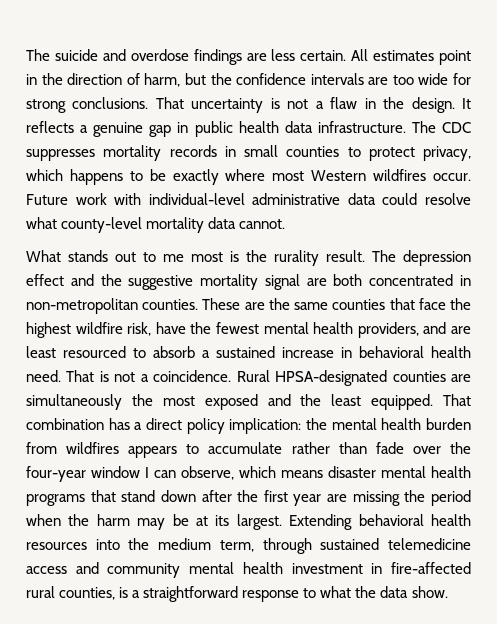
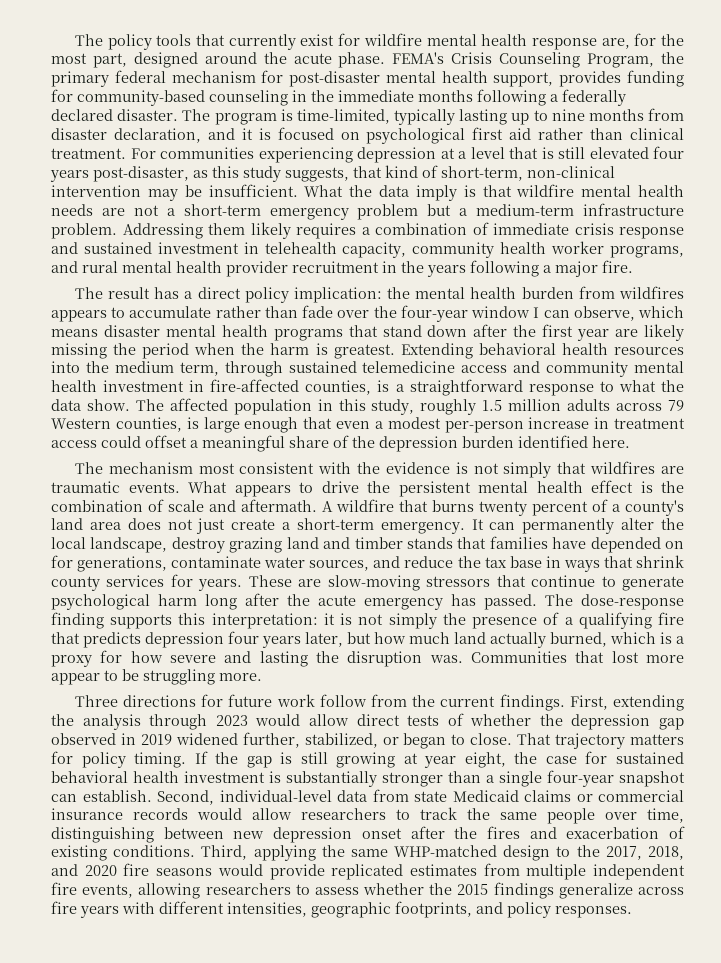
- The suicide and overdose findings are less certain. All estimates point in the direction of harm, but the confidence intervals are too wide for strong conclusions. That uncertainty is not a flaw in the design. It reflects a genuine gap in public health data infrastructure. The CDC suppresses mortality records in small counties to protect privacy, which happens to be exactly where most Western wildfires occur. Future work with individual-level administrative data could resolve what county-level mortality data cannot.
- What stands out to me most is the rurality result. The depression effect and the suggestive mortality signal are both concentrated in non-metropolitan counties. These are the same counties that face the highest wildfire risk, have the fewest mental health providers, and are least resourced to absorb a sustained increase in behavioral health need. That is not a coincidence. Rural HPSA-designated counties are simultaneously the most exposed and the least equipped. That combination has a direct policy implication: the mental health burden from wildfires appears to accumulate rather than fade over the four-year window I can observe, which means disaster mental health programs that stand down after the first year are missing the period when the harm may be at its largest.
+ The policy tools that currently exist for wildfire mental health response are, for the most part, designed around the acute phase. FEMA's Crisis Counseling Program, the primary federal mechanism for post-disaster mental health support, provides funding for community-based counseling in the immediate months following a federally declared disaster. The program is time-limited, typically lasting up to nine months from disaster declaration, and it is focused on psychological first aid rather than clinical treatment. For communities experiencing depression at a level that is still elevated four years post-disaster, as this study suggests, that kind of short-term, non-clinical intervention may be insufficient. What the data imply is that wildfire mental health needs are not a short-term emergency problem but a medium-term infrastructure problem. Addressing them likely requires a combination of immediate crisis response and sustained investment in telehealth capacity, community health worker programs, and rural mental health provider recruitment in the years following a major fire.
+ The result has a direct policy implication: the mental health burden from wildfires appears to accumulate rather than fade over the four-year window I can observe, which means disaster mental health programs that stand down after the first year are likely missing the period when the harm is greatest.
- Extending behavioral health resources into the medium term, through sustained telemedicine access and community mental health investment in fire-affected rural counties, is a straightforward response to what the data show.
+ Extending behavioral health resources into the medium term, through sustained telemedicine access and community mental health investment in fire-affected counties, is a straightforward response to what the data show.
+ The affected population in this study, roughly 1.5 million adults across 79 Western counties, is large enough that even a modest per-person increase in treatment access could offset a meaningful share of the depression burden identified here.
+ The mechanism most consistent with the evidence is not simply that wildfires are traumatic events. What appears to drive the persistent mental health effect is the combination of scale and aftermath. A wildfire that burns twenty percent of a county's land area does not just create a short-term emergency. It can permanently alter the local landscape, destroy grazing land and timber stands that families have depended on for generations, contaminate water sources, and reduce the tax base in ways that shrink county services for years. These are slow-moving stressors that continue to generate psychological harm long after the acute emergency has passed. The dose-response finding supports this interpretation: it is not simply the presence of a qualifying fire that predicts depression four years later, but how much land actually burned, which is a proxy for how severe and lasting the disruption was. Communities that lost more appear to be struggling more.
+ Three directions for future work follow from the current findings. First, extending the analysis through 2023 would allow direct tests of whether the depression gap observed in 2019 widened further, stabilized, or began to close. That trajectory matters for policy timing. If the gap is still growing at year eight, the case for sustained behavioral health investment is substantially stronger than a single four-year snapshot can establish. Second, individual-level data from state Medicaid claims or commercial insurance records would allow researchers to track the same people over time, distinguishing between new depression onset after the fires and exacerbation of existing conditions. Third, applying the same WHP-matched design to the 2017, 2018, and 2020 fire seasons would provide replicated estimates from multiple independent fire events, allowing researchers to assess whether the 2015 findings generalize across fire years with different intensities, geographic footprints, and policy responses.

